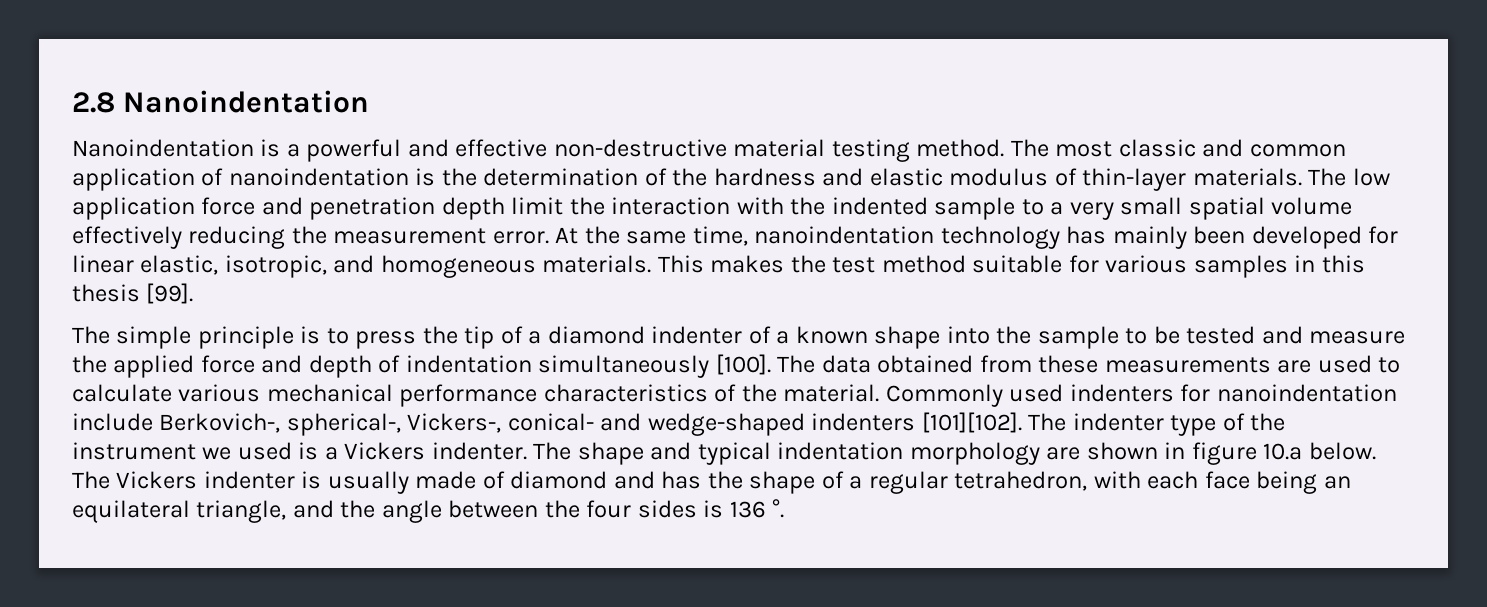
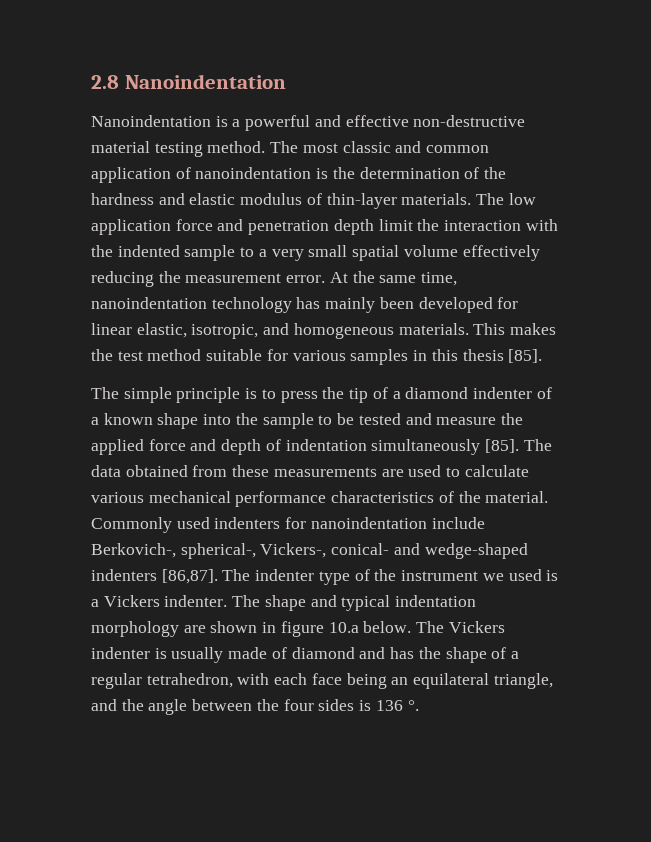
- This makes the test method suitable for various samples in this thesis [99].
+ This makes the test method suitable for various samples in this thesis [85].
- The simple principle is to press the tip of a diamond indenter of a known shape into the sample to be tested and measure the applied force and depth of indentation simultaneously [100].
+ The simple principle is to press the tip of a diamond indenter of a known shape into the sample to be tested and measure the applied force and depth of indentation simultaneously [85].
- Commonly used indenters for nanoindentation include Berkovich-, spherical-, Vickers-, conical- and wedge-shaped indenters [101][102].
+ Commonly used indenters for nanoindentation include Berkovich-, spherical-, Vickers-, conical- and wedge-shaped indenters [86,87].

